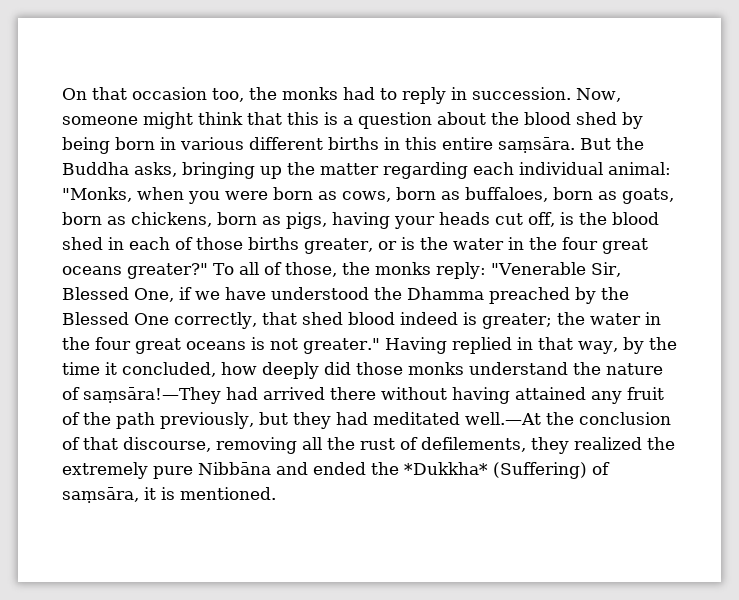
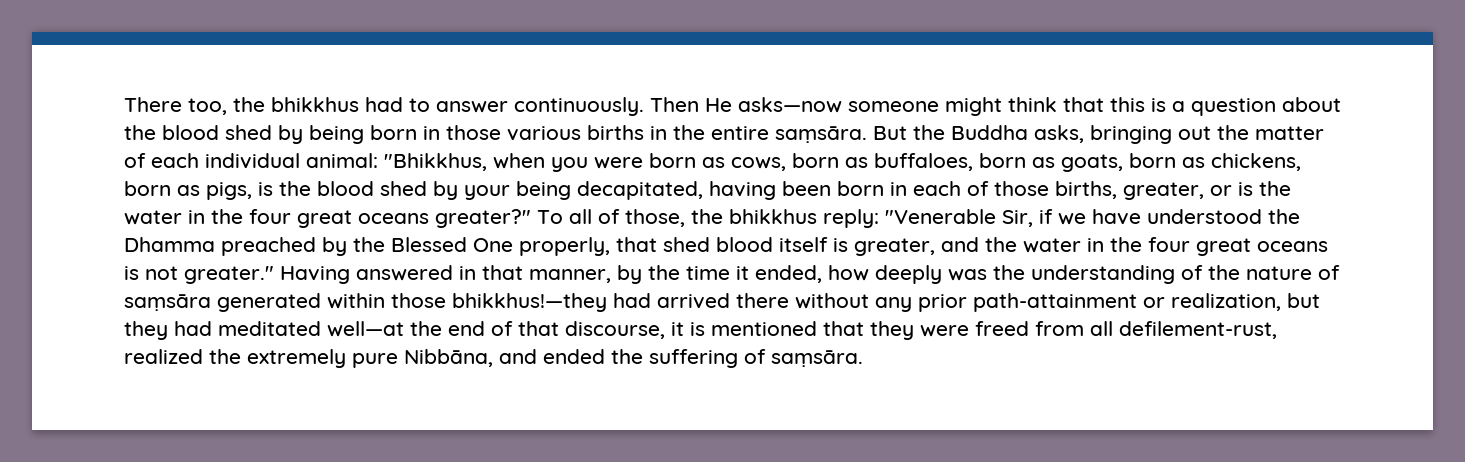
- On that occasion too, the monks had to reply in succession. Now, someone might think that this is a question about the blood shed by being born in various different births in this entire saṃsāra.
+ There too, the bhikkhus had to answer continuously. Then He asks—now someone might think that this is a question about the blood shed by being born in those various births in the entire saṃsāra.
- But the Buddha asks, bringing up the matter regarding each individual animal: "Monks, when you were born as cows, born as buffaloes, born as goats, born as chickens, born as pigs, having your heads cut off, is the blood shed in each of those births greater, or is the water in the four great oceans greater?"
+ But the Buddha asks, bringing out the matter of each individual animal: "Bhikkhus, when you were born as cows, born as buffaloes, born as goats, born as chickens, born as pigs, is the blood shed by your being decapitated, having been born in each of those births, greater, or is the water in the four great oceans greater?"
- To all of those, the monks reply: "Venerable Sir, Blessed One, if we have understood the Dhamma preached by the Blessed One correctly, that shed blood indeed is greater; the water in the four great oceans is not greater."
+ To all of those, the bhikkhus reply: "Venerable Sir, if we have understood the Dhamma preached by the Blessed One properly, that shed blood itself is greater, and the water in the four great oceans is not greater."
- Having replied in that way, by the time it concluded, how deeply did those monks understand the nature of saṃsāra!—They had arrived there without having attained any fruit of the path previously, but they had meditated well.—At the conclusion of that discourse, removing all the rust of defilements, they realized the extremely pure Nibbāna and ended the *Dukkha* (Suffering) of saṃsāra, it is mentioned.
+ Having answered in that manner, by the time it ended, how deeply was the understanding of the nature of saṃsāra generated within those bhikkhus!—they had arrived there without any prior path-attainment or realization, but they had meditated well—at the end of that discourse, it is mentioned that they were freed from all defilement-rust, realized the extremely pure Nibbāna, and ended the suffering of saṃsāra.

